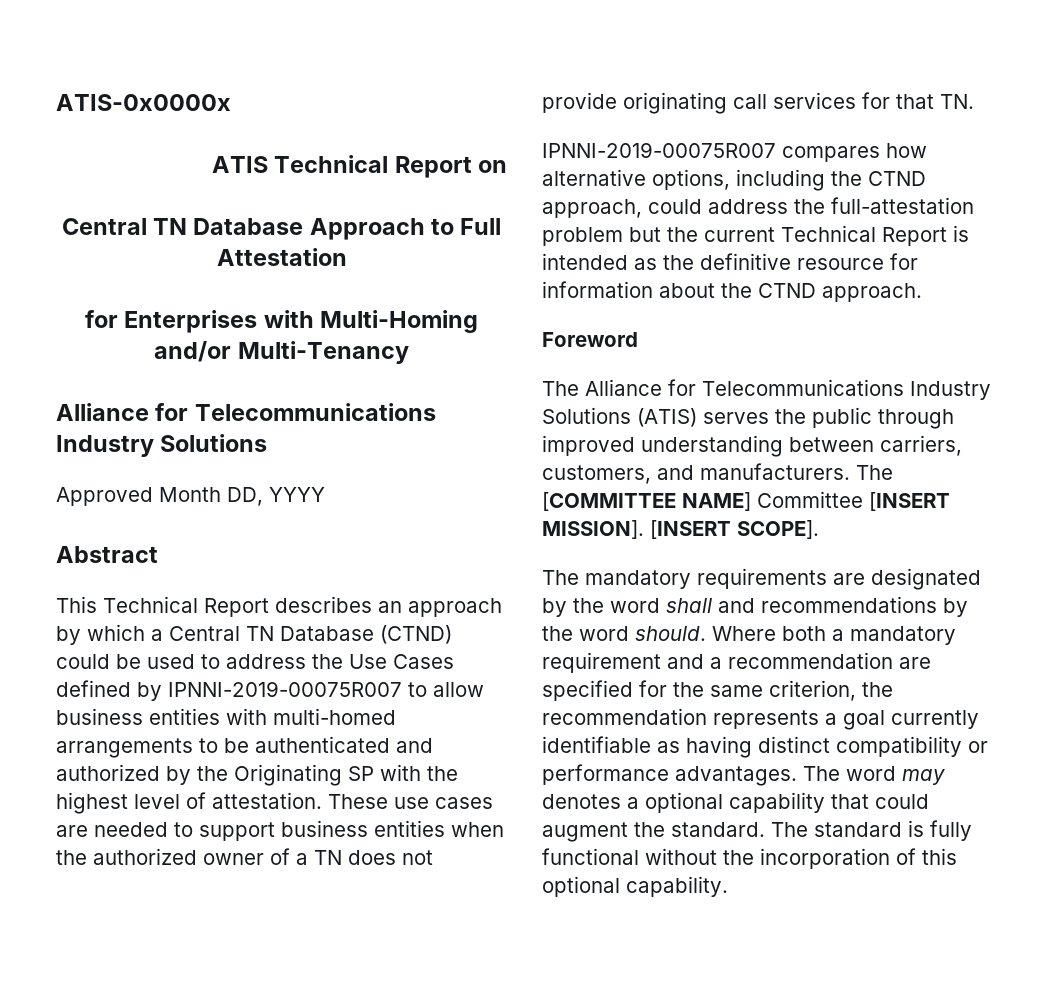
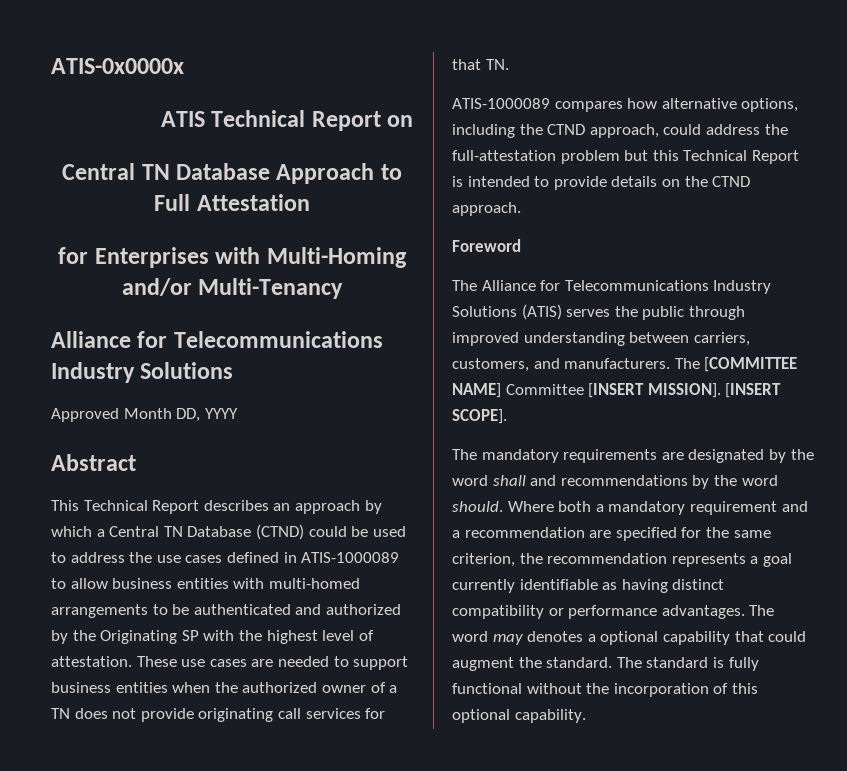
- This Technical Report describes an approach by which a Central TN Database (CTND) could be used to address the Use Cases defined by IPNNI-2019-00075R007 to allow business entities with multi-homed arrangements to be authenticated and authorized by the Originating SP with the highest level of attestation.
+ This Technical Report describes an approach by which a Central TN Database (CTND) could be used to address the use cases defined in ATIS-1000089 to allow business entities with multi-homed arrangements to be authenticated and authorized by the Originating SP with the highest level of attestation.
- IPNNI-2019-00075R007 compares how alternative options, including the CTND approach, could address the full-attestation problem but the current Technical Report is intended as the definitive resource for information about the CTND approach.
+ ATIS-1000089 compares how alternative options, including the CTND approach, could address the full-attestation problem but this Technical Report is intended to provide details on the CTND approach.

